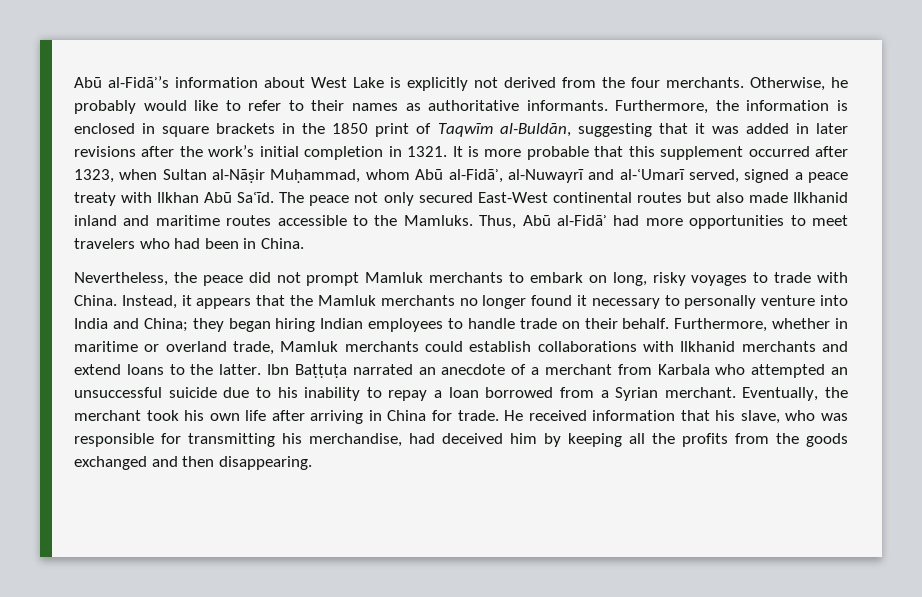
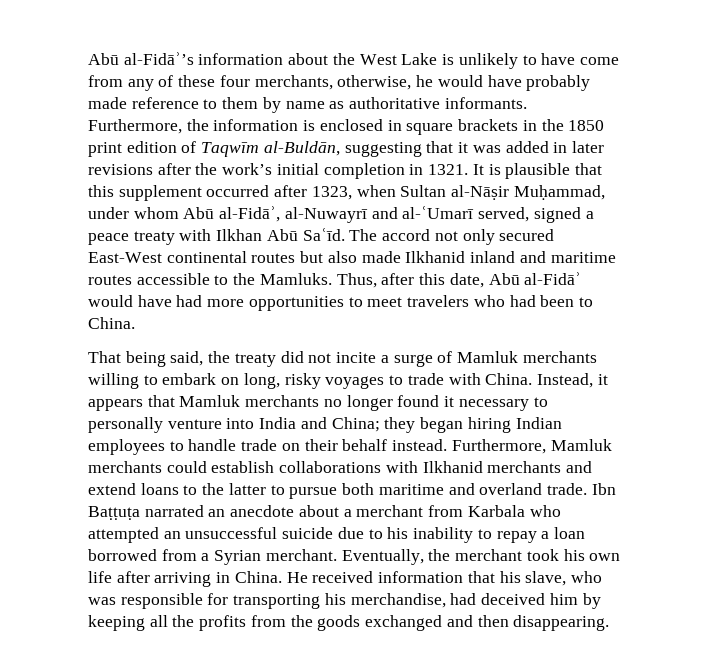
- Abū al-Fidāʾ’s information about West Lake is explicitly not derived from the four merchants. Otherwise, he probably would like to refer to their names as authoritative informants.
+ Abū al-Fidāʾ’s information about the West Lake is unlikely to have come from any of these four merchants, otherwise, he would have probably made reference to them by name as authoritative informants.
- Furthermore, the information is enclosed in square brackets in the 1850 print of Taqwīm al-Buldān, suggesting that it was added in later revisions after the work’s initial completion in 1321.
+ Furthermore, the information is enclosed in square brackets in the 1850 print edition of Taqwīm al-Buldān, suggesting that it was added in later revisions after the work’s initial completion in 1321.
- It is more probable that this supplement occurred after 1323, when Sultan al-Nāṣir Muḥammad, whom Abū al-Fidāʾ, al-Nuwayrī and al-ʿUmarī served, signed a peace treaty with Ilkhan Abū Saʿīd.
+ It is plausible that this supplement occurred after 1323, when Sultan al-Nāṣir Muḥammad, under whom Abū al-Fidāʾ, al-Nuwayrī and al-ʿUmarī served, signed a peace treaty with Ilkhan Abū Saʿīd.
- The peace not only secured East-West continental routes but also made Ilkhanid inland and maritime routes accessible to the Mamluks.
+ The accord not only secured East-West continental routes but also made Ilkhanid inland and maritime routes accessible to the Mamluks.
- Thus, Abū al-Fidāʾ had more opportunities to meet travelers who had been in China.
+ Thus, after this date, Abū al-Fidāʾ would have had more opportunities to meet travelers who had been to China.
- Nevertheless, the peace did not prompt Mamluk merchants to embark on long, risky voyages to trade with China.
+ That being said, the treaty did not incite a surge of Mamluk merchants willing to embark on long, risky voyages to trade with China.
- Instead, it appears that the Mamluk merchants no longer found it necessary to personally venture into India and China; they began hiring Indian employees to handle trade on their behalf. Furthermore, whether in maritime or overland trade, Mamluk merchants could establish collaborations with Ilkhanid merchants and extend loans to the latter.
+ Instead, it appears that Mamluk merchants no longer found it necessary to personally venture into India and China; they began hiring Indian employees to handle trade on their behalf instead. Furthermore, Mamluk merchants could establish collaborations with Ilkhanid merchants and extend loans to the latter to pursue both maritime and overland trade.
- Ibn Baṭṭuṭa narrated an anecdote of a merchant from Karbala who attempted an unsuccessful suicide due to his inability to repay a loan borrowed from a Syrian merchant.
+ Ibn Baṭṭuṭa narrated an anecdote about a merchant from Karbala who attempted an unsuccessful suicide due to his inability to repay a loan borrowed from a Syrian merchant.
- Eventually, the merchant took his own life after arriving in China for trade.
+ Eventually, the merchant took his own life after arriving in China.
- He received information that his slave, who was responsible for transmitting his merchandise, had deceived him by keeping all the profits from the goods exchanged and then disappearing.
+ He received information that his slave, who was responsible for transporting his merchandise, had deceived him by keeping all the profits from the goods exchanged and then disappearing.

